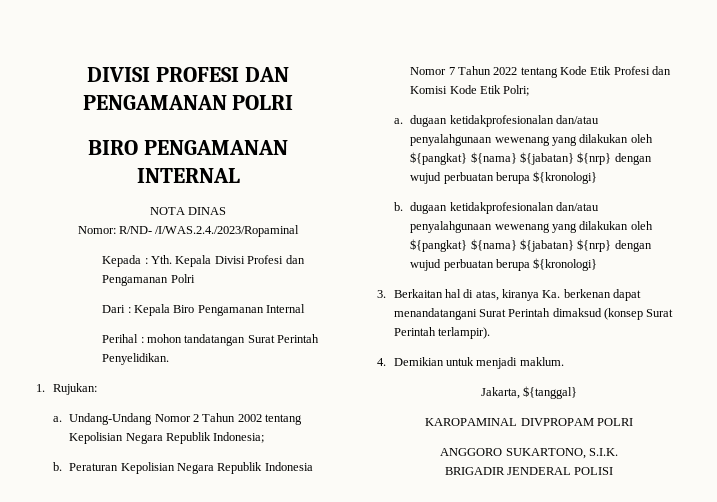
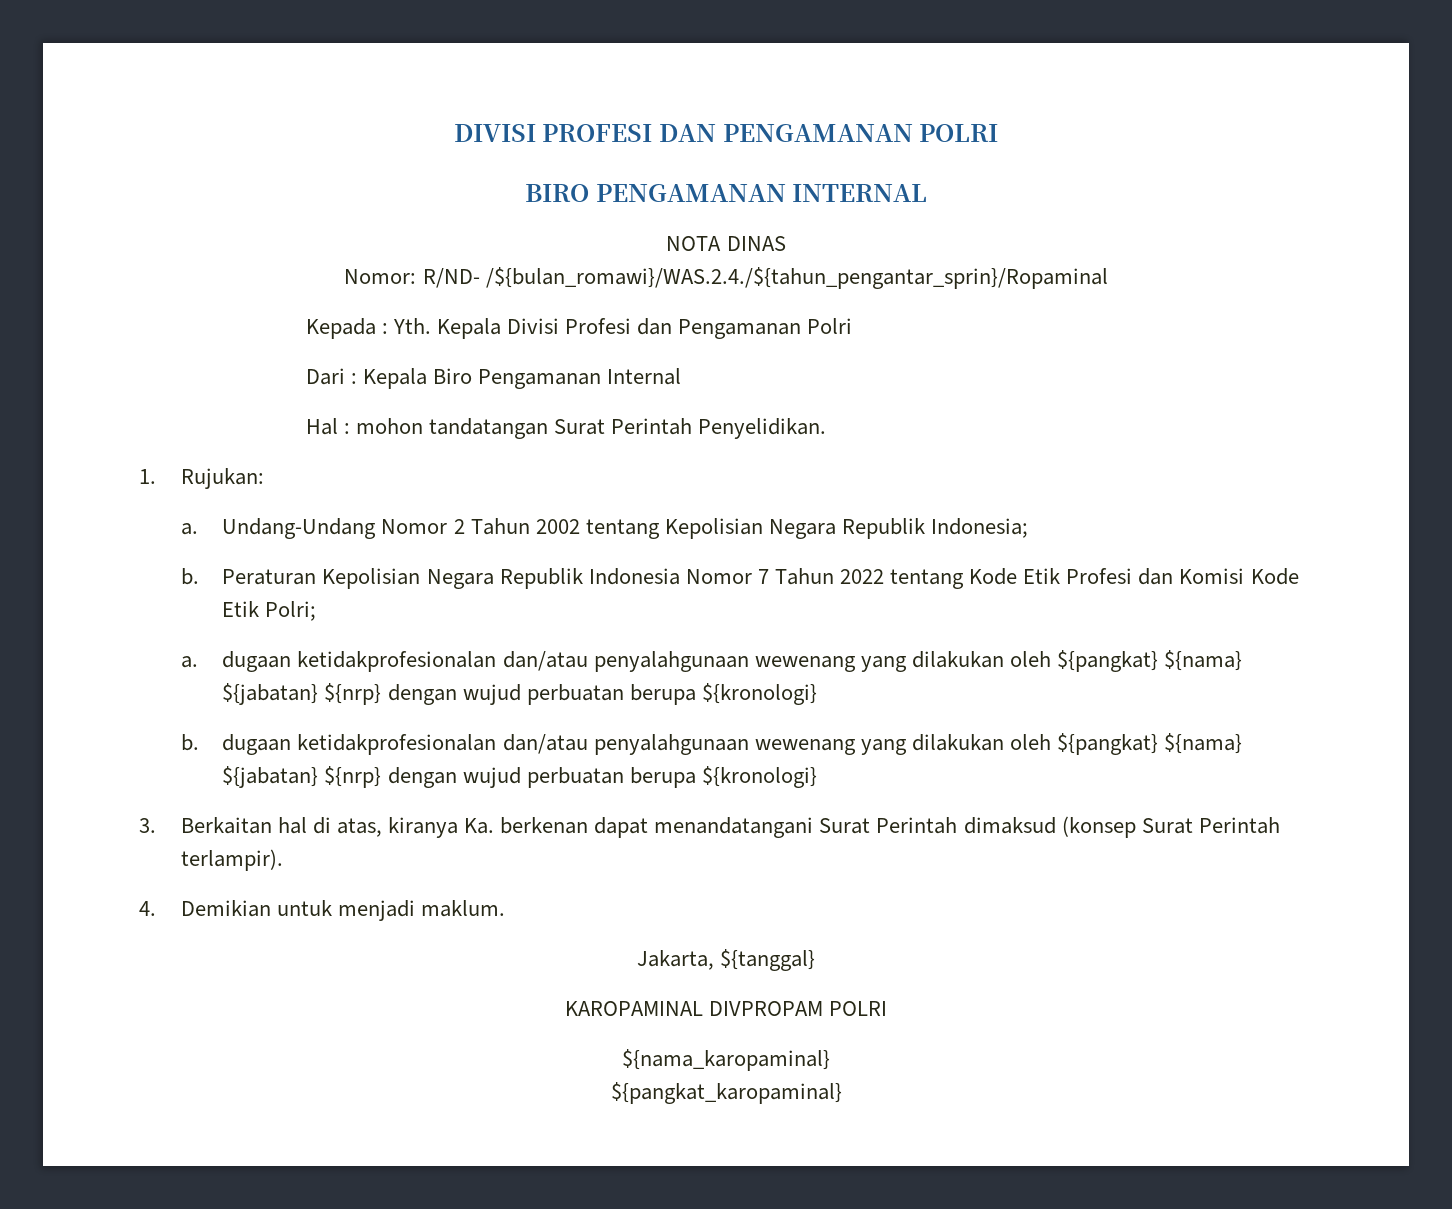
- Nomor: R/ND- /I/WAS.2.4./2023/Ropaminal
+ Nomor: R/ND- /${bulan_romawi}/WAS.2.4./${tahun_pengantar_sprin}/Ropaminal
- Perihal : mohon tandatangan Surat Perintah Penyelidikan.
+ Hal : mohon tandatangan Surat Perintah Penyelidikan.
- ANGGORO SUKARTONO, S.I.K.
- BRIGADIR JENDERAL POLISI
+ ${nama_karopaminal}
+ ${pangkat_karopaminal}

